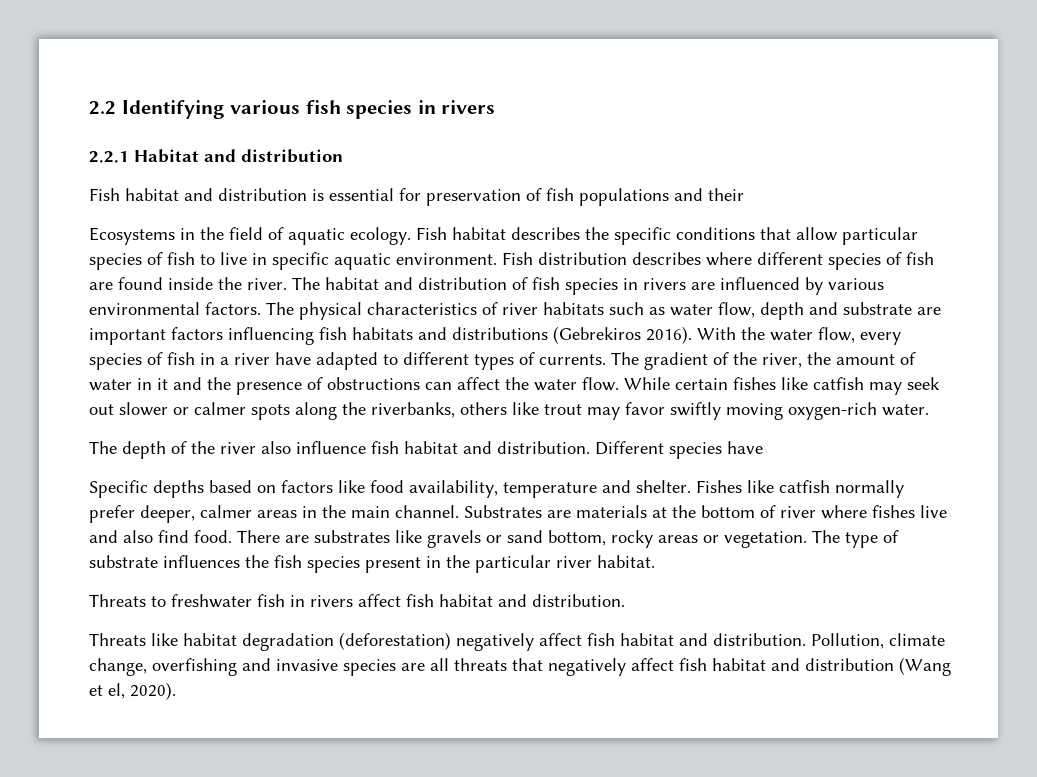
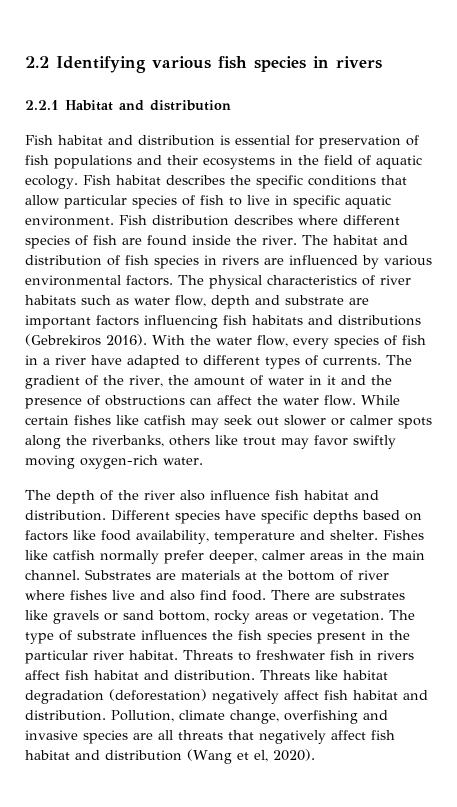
- Fish habitat and distribution is essential for preservation of fish populations and their
- Ecosystems in the field of aquatic ecology.
+ Fish habitat and distribution is essential for preservation of fish populations and their ecosystems in the field of aquatic ecology.
- Different species have
- Specific depths based on factors like food availability, temperature and shelter.
+ Different species have specific depths based on factors like food availability, temperature and shelter.
- The type of substrate influences the fish species present in the particular river habitat.
- Threats to freshwater fish in rivers affect fish habitat and distribution.
- Threats like habitat degradation (deforestation) negatively affect fish habitat and distribution.
+ The type of substrate influences the fish species present in the particular river habitat. Threats to freshwater fish in rivers affect fish habitat and distribution. Threats like habitat degradation (deforestation) negatively affect fish habitat and distribution.

